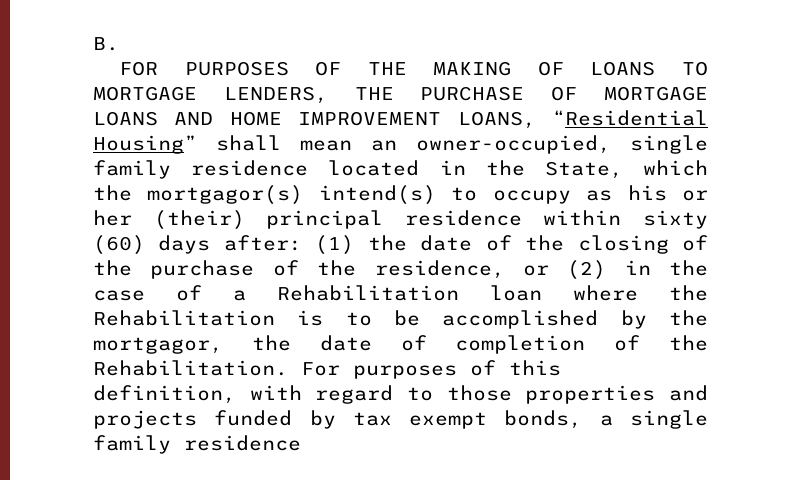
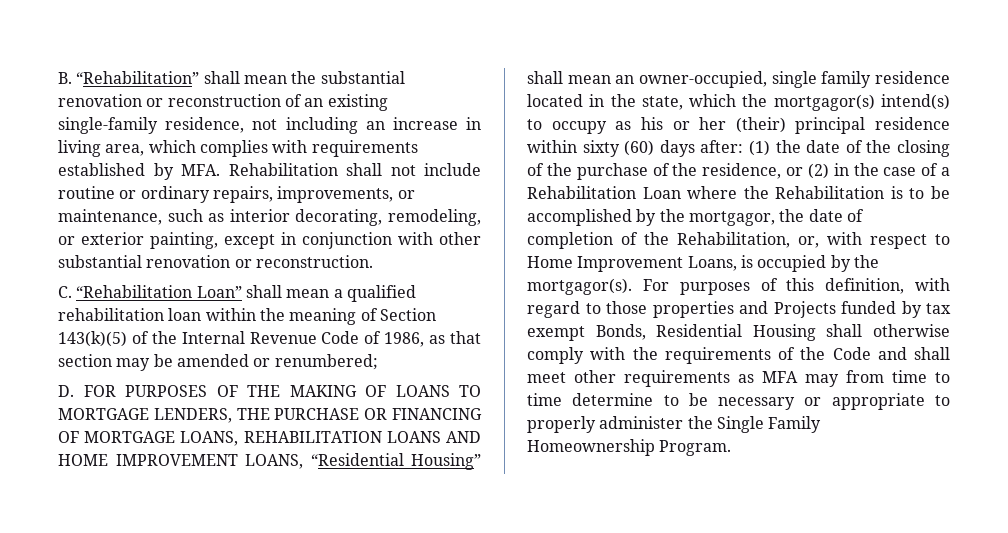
- B.
- FOR PURPOSES OF THE MAKING OF LOANS TO MORTGAGE LENDERS, THE PURCHASE OF MORTGAGE LOANS AND HOME IMPROVEMENT LOANS, “Residential Housing” shall mean an owner-occupied, single family residence located in the State, which the mortgagor(s) intend(s) to occupy as his or her (their) principal residence within sixty (60) days after:
+ B. “Rehabilitation” shall mean the substantial renovation or reconstruction of an existing single-family residence, not including an increase in living area, which complies with requirements established by MFA. Rehabilitation shall not include routine or ordinary repairs, improvements, or maintenance, such as interior decorating, remodeling, or exterior painting, except in conjunction with other substantial renovation or reconstruction.
+ C. “Rehabilitation Loan” shall mean a qualified rehabilitation loan within the meaning of Section 143(k)(5) of the Internal Revenue Code of 1986, as that section may be amended or renumbered;
+ D. FOR PURPOSES OF THE MAKING OF LOANS TO MORTGAGE LENDERS, THE PURCHASE OR FINANCING OF MORTGAGE LOANS, REHABILITATION LOANS AND HOME IMPROVEMENT LOANS, “Residential Housing” shall mean an owner-occupied, single family residence located in the state, which the mortgagor(s) intend(s) to occupy as his or her (their) principal residence within sixty (60) days after:
- (1) the date of the closing of the purchase of the residence, or (2) in the case of a Rehabilitation loan where the Rehabilitation is to be accomplished by the mortgagor, the date of completion of the Rehabilitation.
+ (1) the date of the closing of the purchase of the residence, or (2) in the case of a Rehabilitation Loan where the Rehabilitation is to be accomplished by the mortgagor, the date of completion of the Rehabilitation, or, with respect to Home Improvement Loans, is occupied by the mortgagor(s).
- For purposes of this definition, with regard to those properties and projects funded by tax exempt bonds, a single family residence
+ For purposes of this definition, with regard to those properties and Projects funded by tax exempt Bonds, Residential Housing shall otherwise comply with the requirements of the Code and shall meet other requirements as MFA may from time to time determine to be necessary or appropriate to properly administer the Single Family Homeownership Program.

